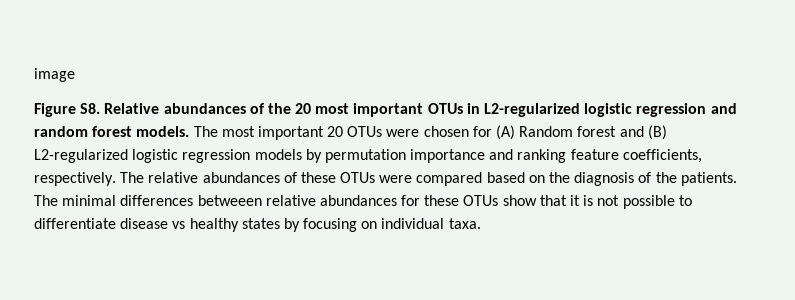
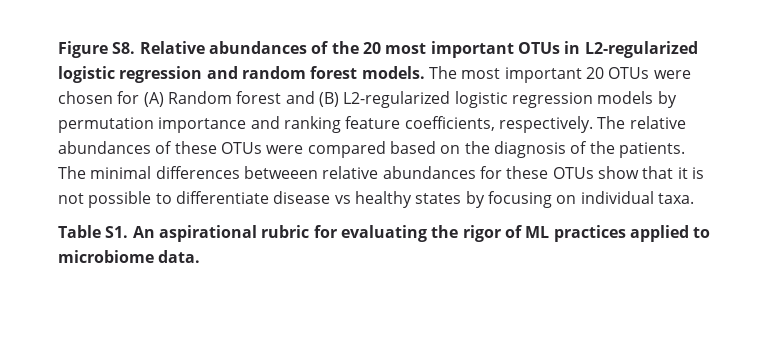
- image
+ Table S1. An aspirational rubric for evaluating the rigor of ML practices applied to microbiome data.

